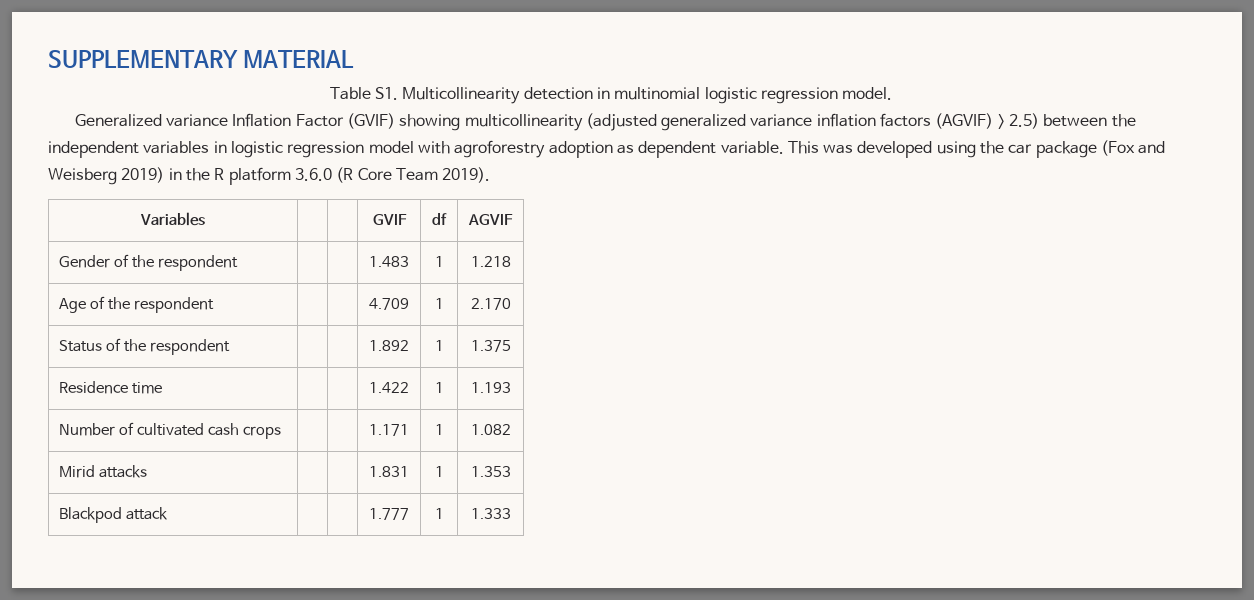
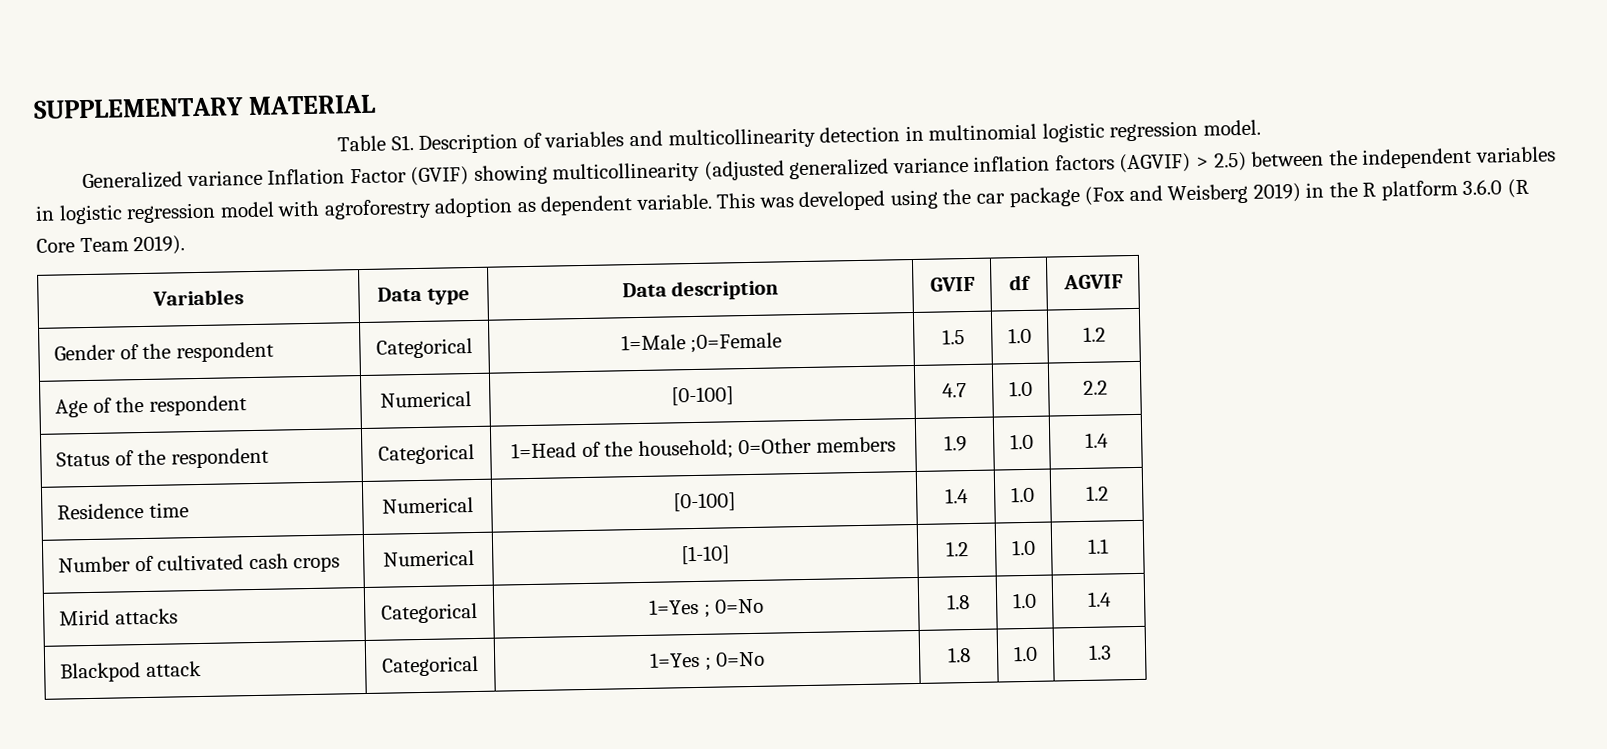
- Table S1. Multicollinearity detection in multinomial logistic regression model.
+ Table S1. Description of variables and multicollinearity detection in multinomial logistic regression model.
- Variables | | | GVIF | df | AGVIF
+ Variables | Data type | Data description | GVIF | df | AGVIF
- Gender of the respondent | | | 1.483 | 1 | 1.218
+ Gender of the respondent | Categorical | 1=Male ;0=Female | 1.5 | 1.0 | 1.2
- Age of the respondent | | | 4.709 | 1 | 2.170
+ Age of the respondent | Numerical | [0-100] | 4.7 | 1.0 | 2.2
- Status of the respondent | | | 1.892 | 1 | 1.375
- Residence time | | | 1.422 | 1 | 1.193
+ Status of the respondent | Categorical | 1=Head of the household; 0=Other members | 1.9 | 1.0 | 1.4
+ Residence time | Numerical | [0-100] | 1.4 | 1.0 | 1.2
- Number of cultivated cash crops | | | 1.171 | 1 | 1.082
- Mirid attacks | | | 1.831 | 1 | 1.353
- Blackpod attack | | | 1.777 | 1 | 1.333
+ Number of cultivated cash crops | Numerical | [1-10] | 1.2 | 1.0 | 1.1
+ Mirid attacks | Categorical | 1=Yes ; 0=No | 1.8 | 1.0 | 1.4
+ Blackpod attack | Categorical | 1=Yes ; 0=No | 1.8 | 1.0 | 1.3

